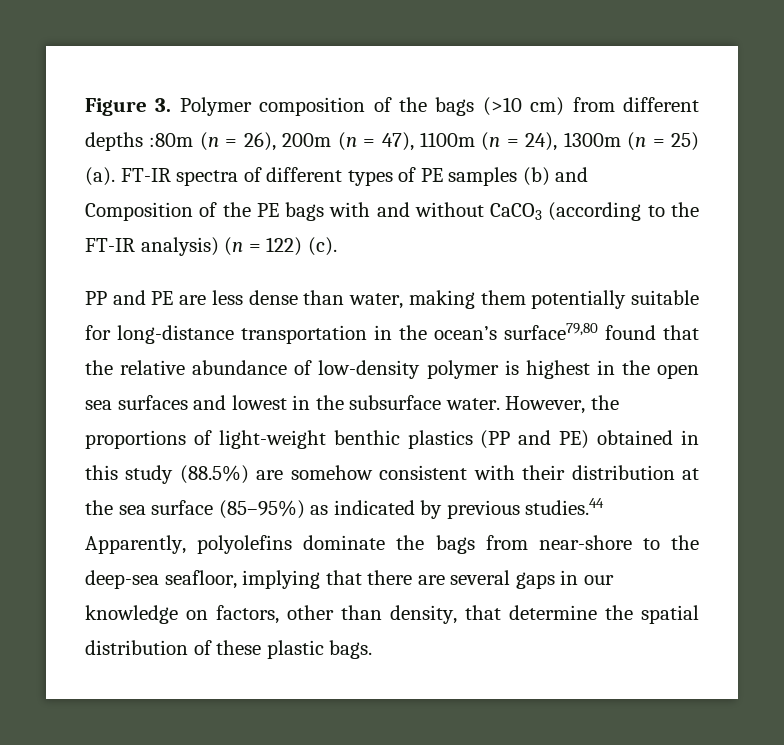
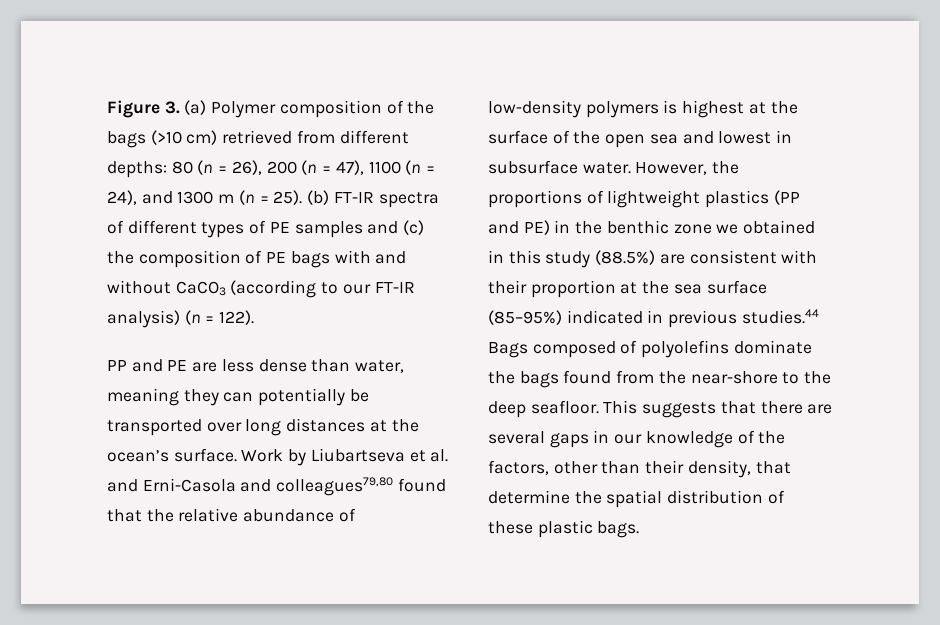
- Figure 3. Polymer composition of the bags (>10 cm) from different depths :80m (n = 26), 200m (n = 47), 1100m (n = 24), 1300m (n = 25) (a). FT-IR spectra of different types of PE samples (b) and Composition of the PE bags with and without CaCO3 (according to the FT-IR analysis) (n = 122) (c).
+ Figure 3. (a) Polymer composition of the bags (>10 cm) retrieved from different depths: 80 (n = 26), 200 (n = 47), 1100 (n = 24), and 1300 m (n = 25). (b) FT-IR spectra of different types of PE samples and (c) the composition of PE bags with and without CaCO3 (according to our FT-IR analysis) (n = 122).
- PP and PE are less dense than water, making them potentially suitable for long-distance transportation in the ocean’s surface79,80 found that the relative abundance of low-density polymer is highest in the open sea surfaces and lowest in the subsurface water.
+ PP and PE are less dense than water, meaning they can potentially be transported over long distances at the ocean’s surface. Work by Liubartseva et al. and Erni-Casola and colleagues79,80 found that the relative abundance of low-density polymers is highest at the surface of the open sea and lowest in subsurface water.
- However, the proportions of light-weight benthic plastics (PP and PE) obtained in this study (88.5%) are somehow consistent with their distribution at the sea surface (85–95%) as indicated by previous studies.44 Apparently, polyolefins dominate the bags from near-shore to the deep-sea seafloor, implying that there are several gaps in our knowledge on factors, other than density, that determine the spatial distribution of these plastic bags.
+ However, the proportions of lightweight plastics (PP and PE) in the benthic zone we obtained in this study (88.5%) are consistent with their proportion at the sea surface (85–95%) indicated in previous studies.44 Bags composed of polyolefins dominate the bags found from the near-shore to the deep seafloor. This suggests that there are several gaps in our knowledge of the factors, other than their density, that determine the spatial distribution of these plastic bags.

